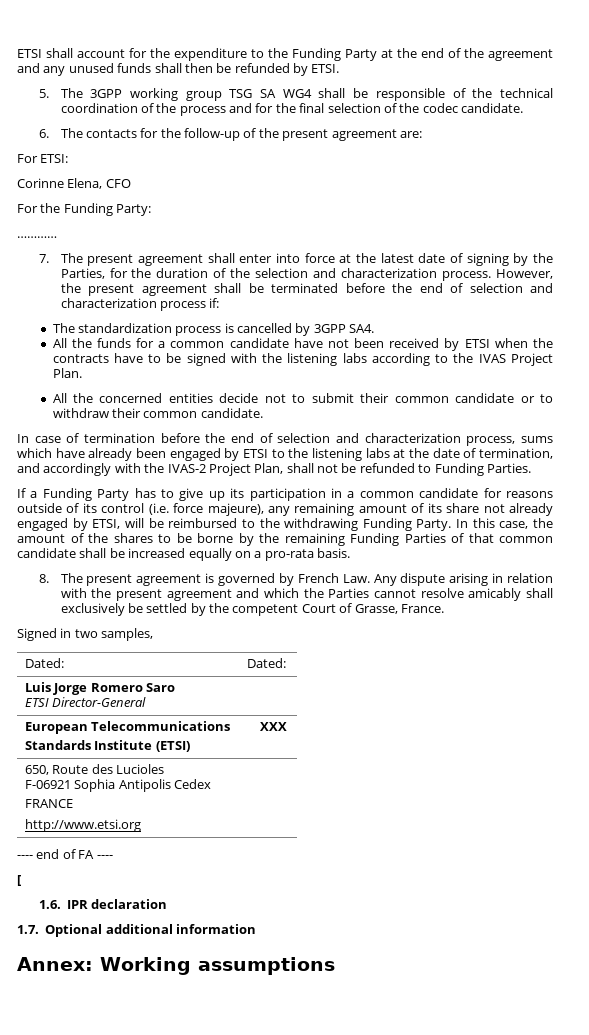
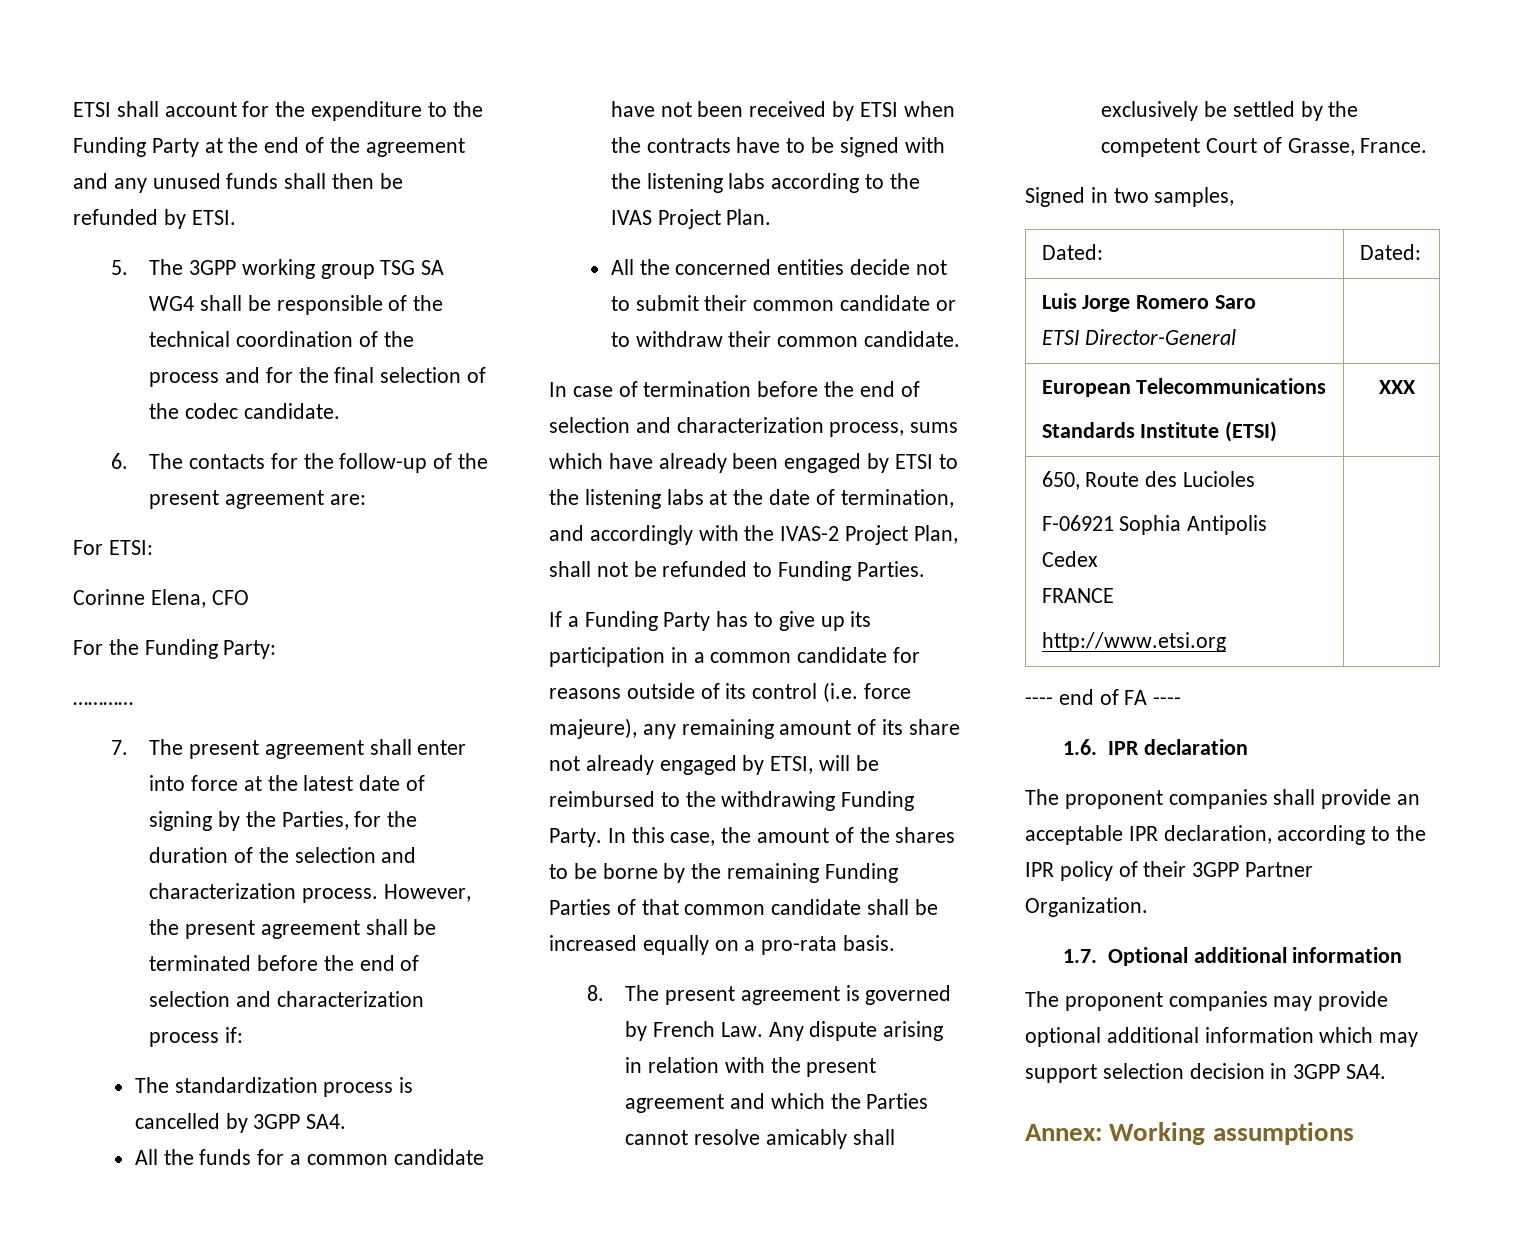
- [
+ The proponent companies shall provide an acceptable IPR declaration, according to the IPR policy of their 3GPP Partner Organization.
  1.7. Optional additional information
+ The proponent companies may provide optional additional information which may support selection decision in 3GPP SA4.

